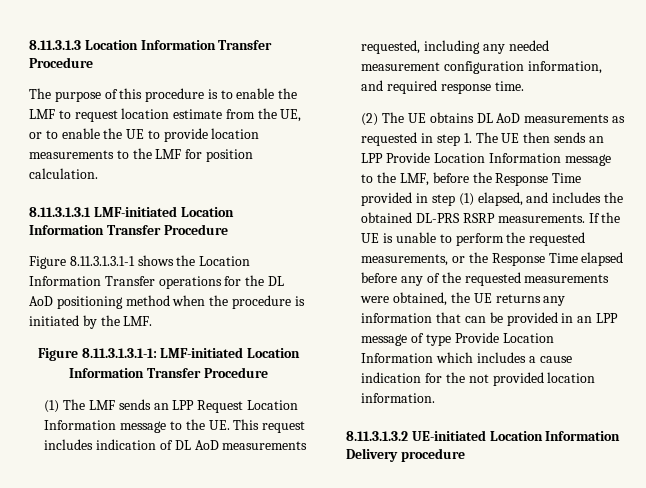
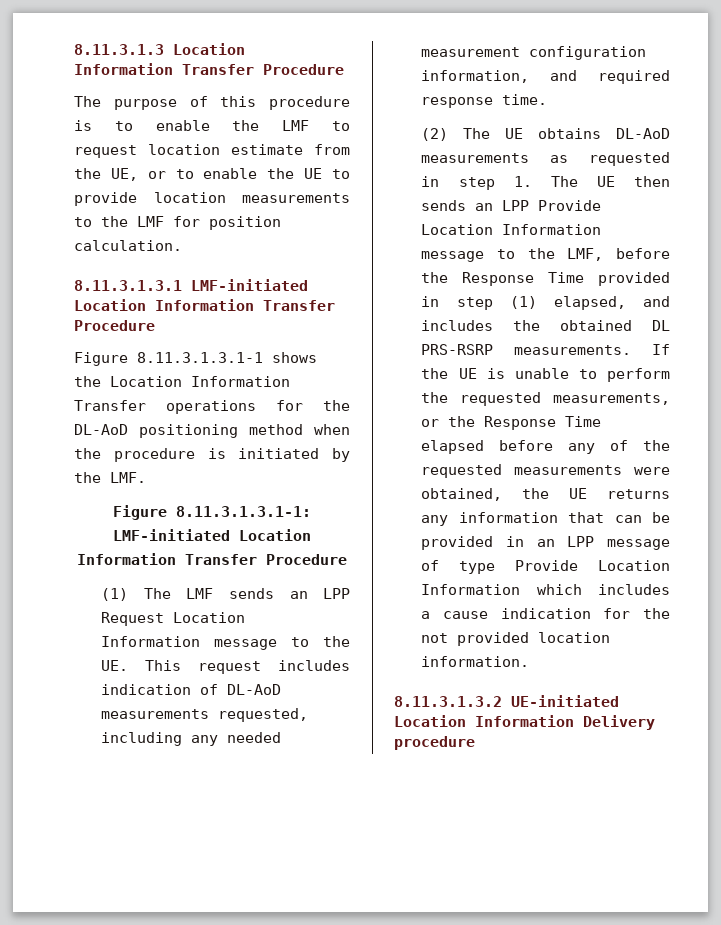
- Figure 8.11.3.1.3.1-1 shows the Location Information Transfer operations for the DL AoD positioning method when the procedure is initiated by the LMF.
+ Figure 8.11.3.1.3.1-1 shows the Location Information Transfer operations for the DL-AoD positioning method when the procedure is initiated by the LMF.
- (1) The LMF sends an LPP Request Location Information message to the UE. This request includes indication of DL AoD measurements requested, including any needed measurement configuration information, and required response time.
+ (1) The LMF sends an LPP Request Location Information message to the UE. This request includes indication of DL-AoD measurements requested, including any needed measurement configuration information, and required response time.
- (2) The UE obtains DL AoD measurements as requested in step 1. The UE then sends an LPP Provide Location Information message to the LMF, before the Response Time provided in step (1) elapsed, and includes the obtained DL-PRS RSRP measurements.
+ (2) The UE obtains DL-AoD measurements as requested in step 1. The UE then sends an LPP Provide Location Information message to the LMF, before the Response Time provided in step (1) elapsed, and includes the obtained DL PRS-RSRP measurements.

